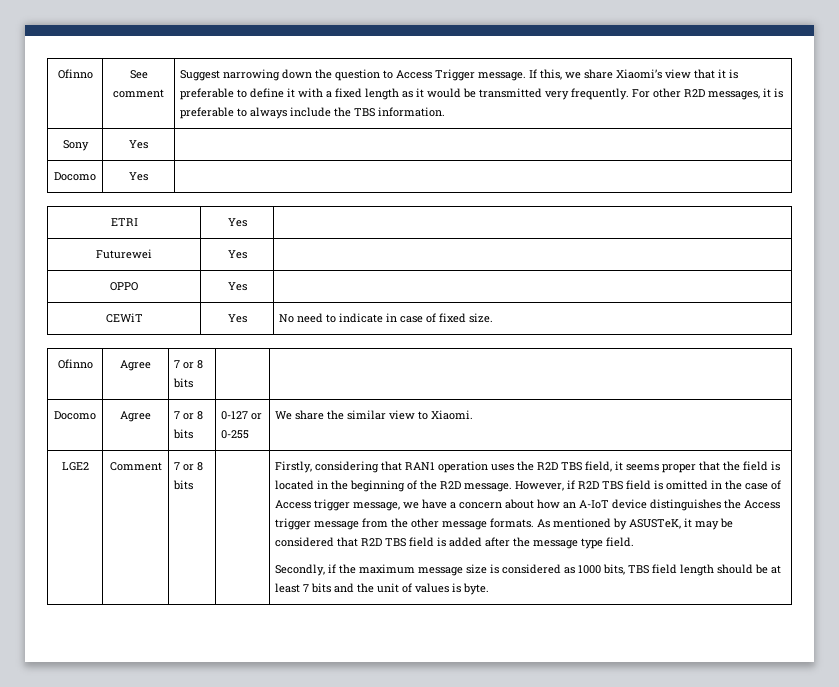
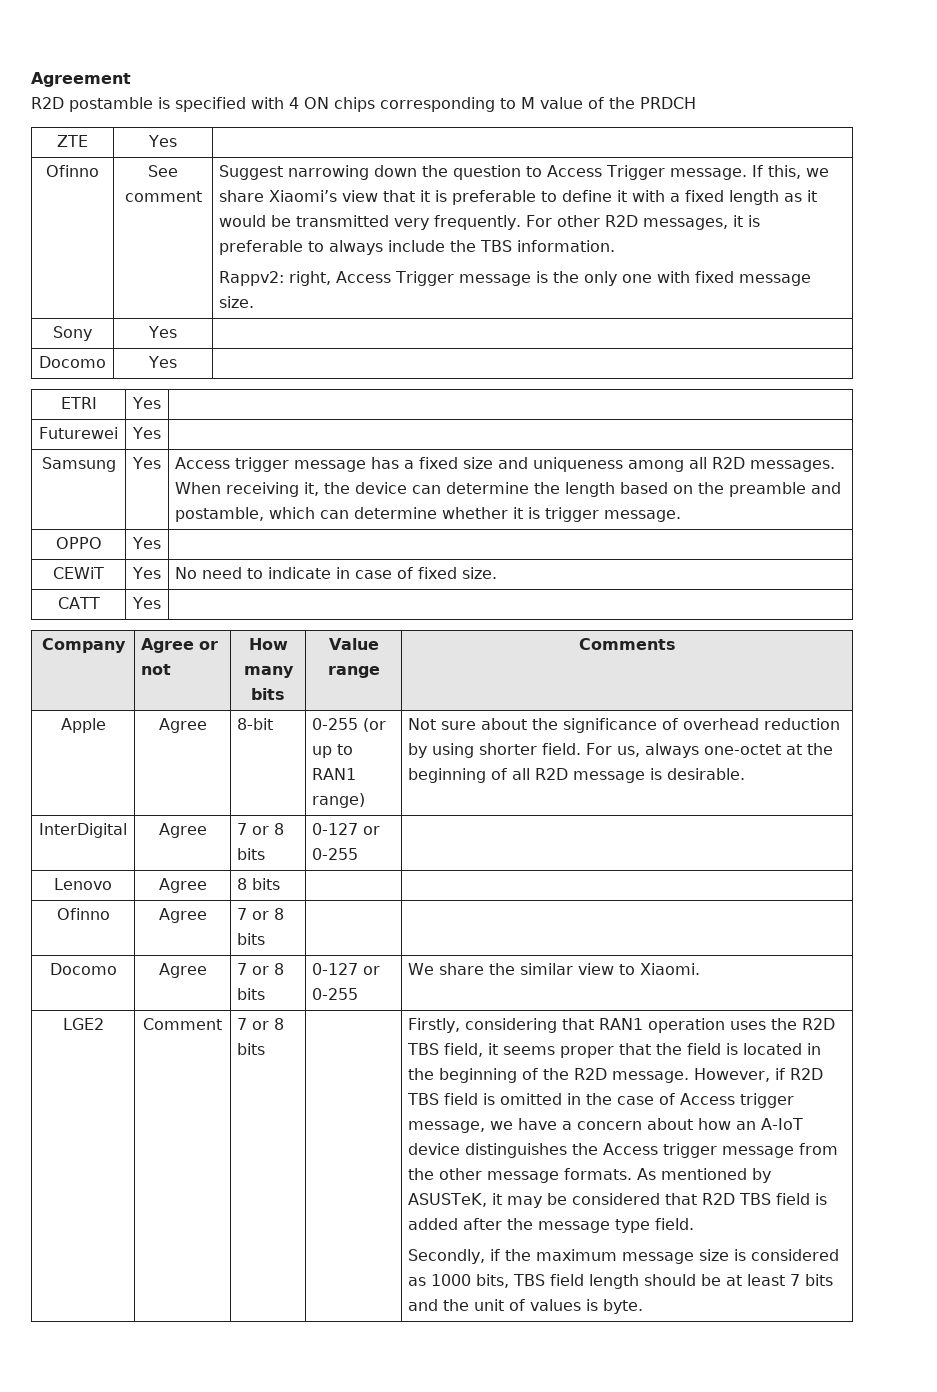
+ Agreement
+ R2D postamble is specified with 4 ON chips corresponding to M value of the PRDCH
+ ZTE | Yes |
+ Rappv2: right, Access Trigger message is the only one with fixed message size.
+ Samsung | Yes | Access trigger message has a fixed size and uniqueness among all R2D messages. When receiving it, the device can determine the length based on the preamble and postamble, which can determine whether it is trigger message.
+ CATT | Yes |
+ Company | Agree or not | How many bits | Value range | Comments
+ Apple | Agree | 8-bit | 0-255 (or up to RAN1 range) | Not sure about the significance of overhead reduction by using shorter field. For us, always one-octet at the beginning of all R2D message is desirable.
+ InterDigital | Agree | 7 or 8 bits | 0-127 or 0-255 |
+ Lenovo | Agree | 8 bits | |

